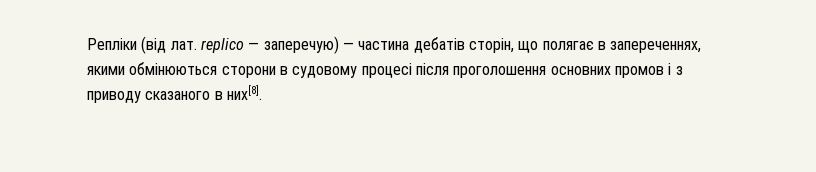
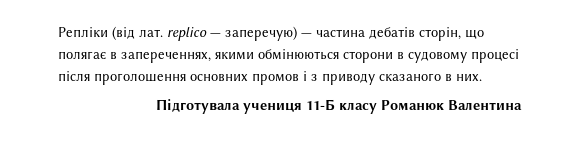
- Репліки (від лат. replico — заперечую) — частина дебатів сторін, що полягає в запереченнях, якими обмінюються сторони в судовому процесі після проголошення основних промов і з приводу сказаного в них[8].
+ Репліки (від лат. replico — заперечую) — частина дебатів сторін, що полягає в запереченнях, якими обмінюються сторони в судовому процесі після проголошення основних промов і з приводу сказаного в них.
+ Підготувала учениця 11-Б класу Романюк Валентина

